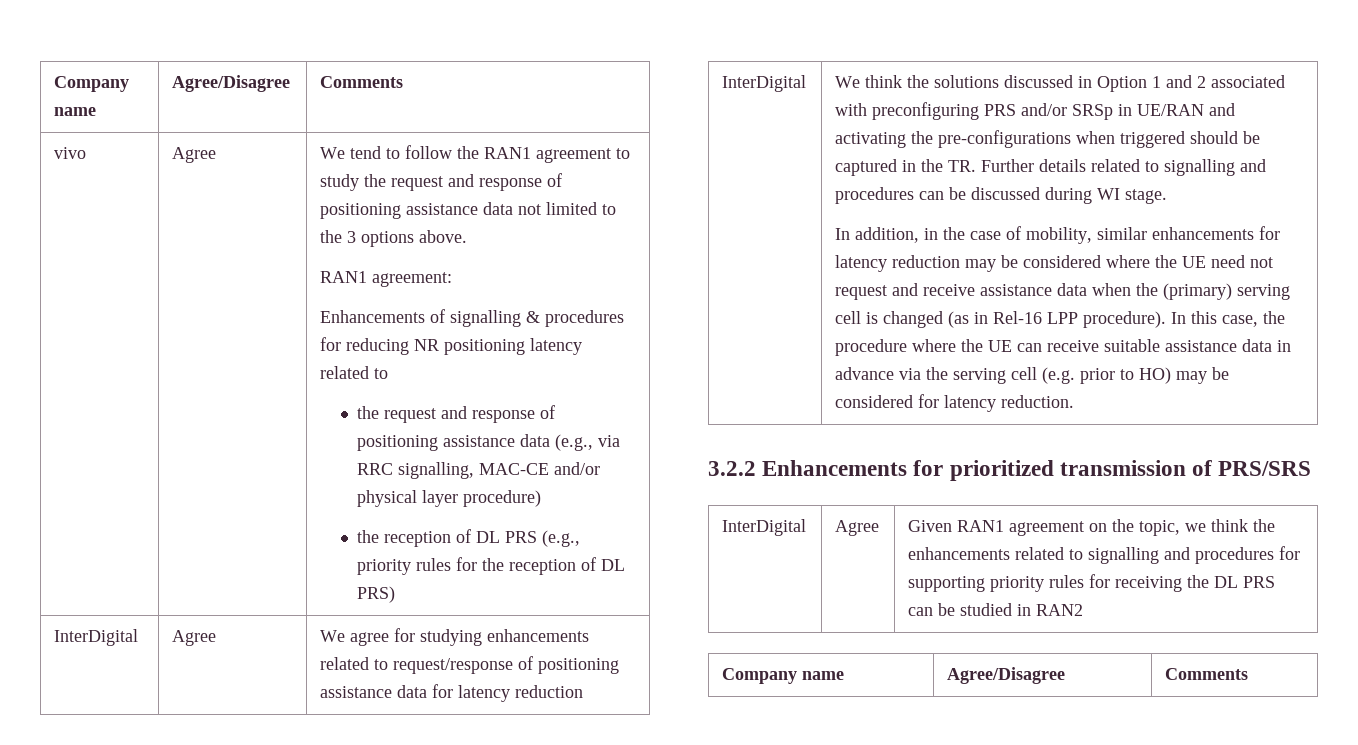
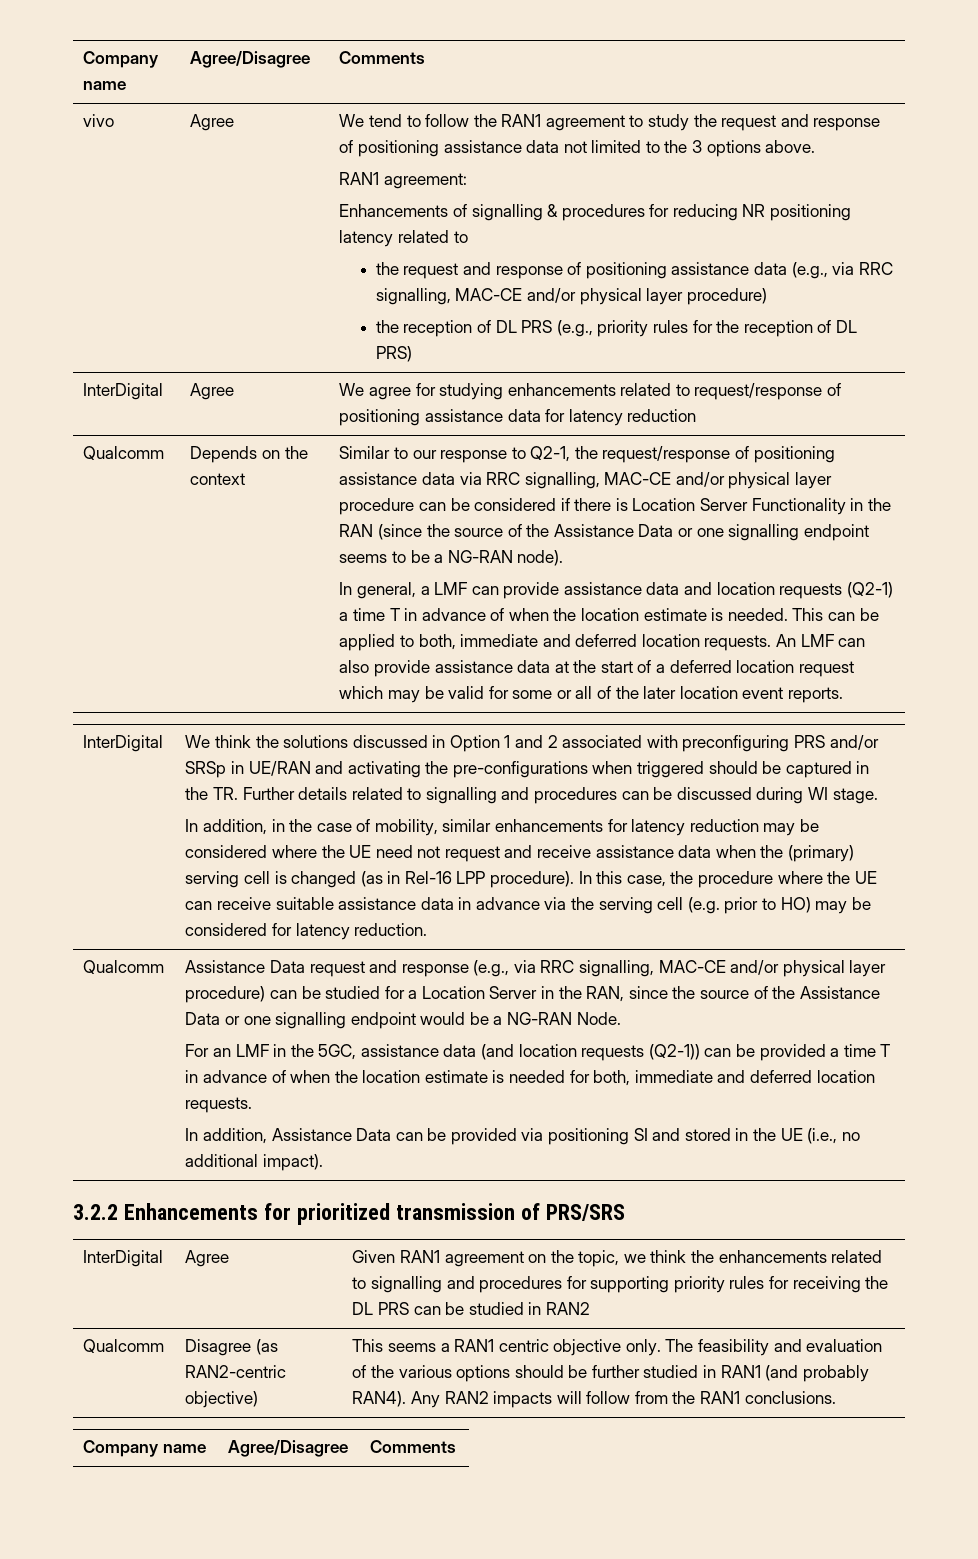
+ Qualcomm | Depends on the context | Similar to our response to Q2-1, the request/response of positioning assistance data via RRC signalling, MAC-CE and/or physical layer procedure can be considered if there is Location Server Functionality in the RAN (since the source of the Assistance Data or one signalling endpoint seems to be a NG-RAN node).
+ In general, a LMF can provide assistance data and location requests (Q2-1) a time T in advance of when the location estimate is needed. This can be applied to both, immediate and deferred location requests. An LMF can also provide assistance data at the start of a deferred location request which may be valid for some or all of the later location event reports.
+ Qualcomm | Assistance Data request and response (e.g., via RRC signalling, MAC-CE and/or physical layer procedure) can be studied for a Location Server in the RAN, since the source of the Assistance Data or one signalling endpoint would be a NG-RAN Node.
+ For an LMF in the 5GC, assistance data (and location requests (Q2-1)) can be provided a time T in advance of when the location estimate is needed for both, immediate and deferred location requests.
+ In addition, Assistance Data can be provided via positioning SI and stored in the UE (i.e., no additional impact).
+ Qualcomm | Disagree (as RAN2-centric objective) | This seems a RAN1 centric objective only. The feasibility and evaluation of the various options should be further studied in RAN1 (and probably RAN4). Any RAN2 impacts will follow from the RAN1 conclusions.

